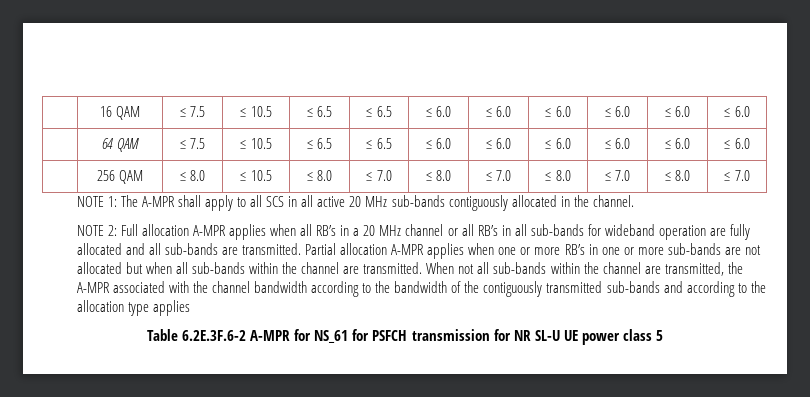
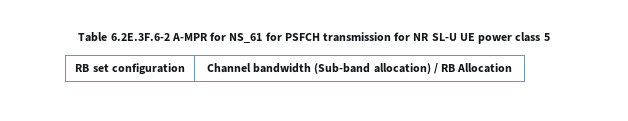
- | 16 QAM | ≤ 7.5 | ≤ 10.5 | ≤ 6.5 | ≤ 6.5 | ≤ 6.0 | ≤ 6.0 | ≤ 6.0 | ≤ 6.0 | ≤ 6.0 | ≤ 6.0
- | 64 QAM | ≤ 7.5 | ≤ 10.5 | ≤ 6.5 | ≤ 6.5 | ≤ 6.0 | ≤ 6.0 | ≤ 6.0 | ≤ 6.0 | ≤ 6.0 | ≤ 6.0
- | 256 QAM | ≤ 8.0 | ≤ 10.5 | ≤ 8.0 | ≤ 7.0 | ≤ 8.0 | ≤ 7.0 | ≤ 8.0 | ≤ 7.0 | ≤ 8.0 | ≤ 7.0
- NOTE 1: The A-MPR shall apply to all SCS in all active 20 MHz sub-bands contiguously allocated in the channel.
- NOTE 2: Full allocation A-MPR applies when all RB’s in a 20 MHz channel or all RB’s in all sub-bands for wideband operation are fully allocated and all sub-bands are transmitted. Partial allocation A-MPR applies when one or more RB’s in one or more sub-bands are not allocated but when all sub-bands within the channel are transmitted. When not all sub-bands within the channel are transmitted, the A-MPR associated with the channel bandwidth according to the bandwidth of the contiguously transmitted sub-bands and according to the allocation type applies
+ RB set configuration | Channel bandwidth (Sub-band allocation) / RB Allocation

